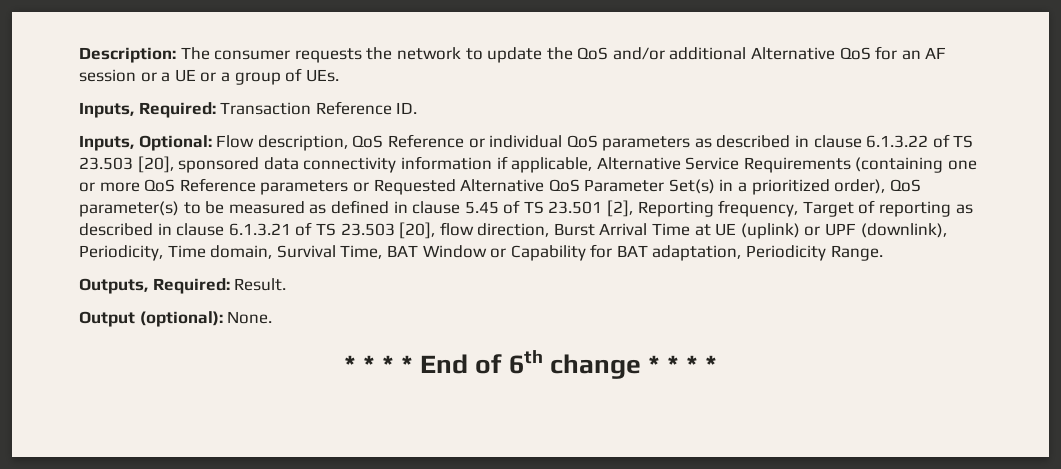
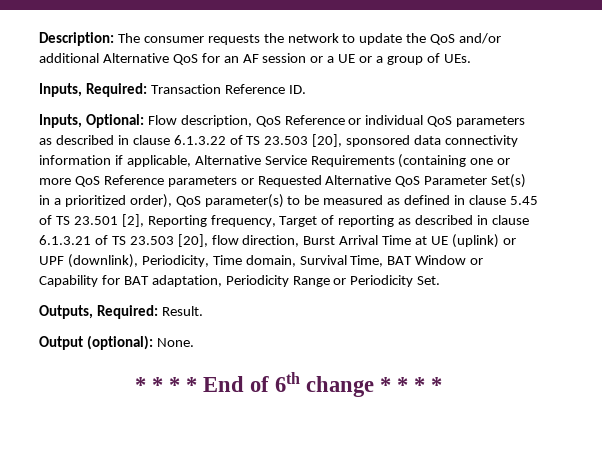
- Flow description, QoS Reference or individual QoS parameters as described in clause 6.1.3.22 of TS 23.503 [20], sponsored data connectivity information if applicable, Alternative Service Requirements (containing one or more QoS Reference parameters or Requested Alternative QoS Parameter Set(s) in a prioritized order), QoS parameter(s) to be measured as defined in clause 5.45 of TS 23.501 [2], Reporting frequency, Target of reporting as described in clause 6.1.3.21 of TS 23.503 [20], flow direction, Burst Arrival Time at UE (uplink) or UPF (downlink), Periodicity, Time domain, Survival Time, BAT Window or Capability for BAT adaptation, Periodicity Range.
+ Flow description, QoS Reference or individual QoS parameters as described in clause 6.1.3.22 of TS 23.503 [20], sponsored data connectivity information if applicable, Alternative Service Requirements (containing one or more QoS Reference parameters or Requested Alternative QoS Parameter Set(s) in a prioritized order), QoS parameter(s) to be measured as defined in clause 5.45 of TS 23.501 [2], Reporting frequency, Target of reporting as described in clause 6.1.3.21 of TS 23.503 [20], flow direction, Burst Arrival Time at UE (uplink) or UPF (downlink), Periodicity, Time domain, Survival Time, BAT Window or Capability for BAT adaptation, Periodicity Range or Periodicity Set.

